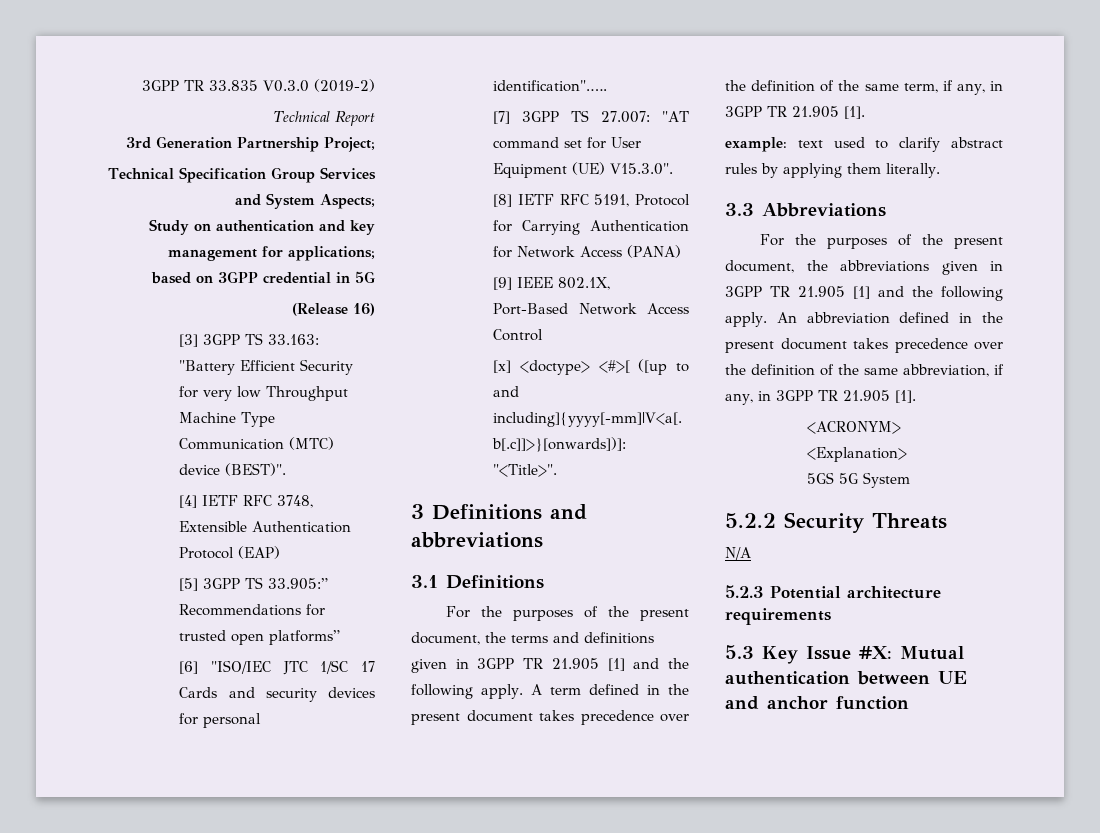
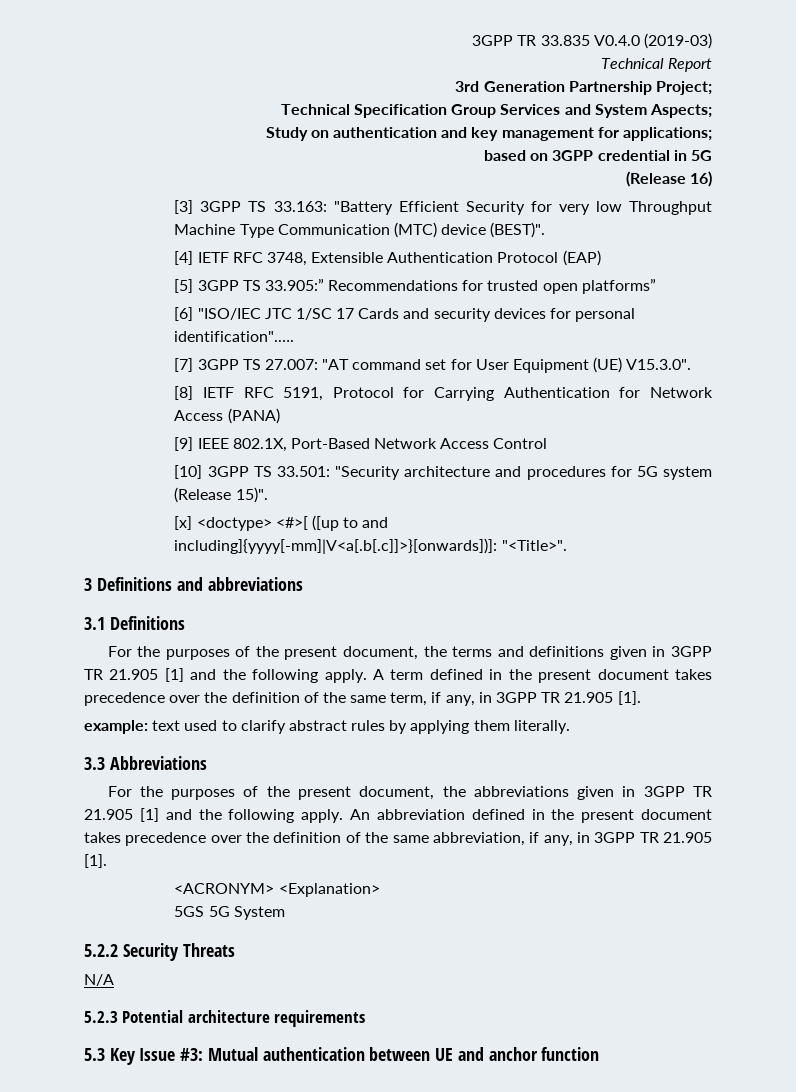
- 3GPP TR 33.835 V0.3.0 (2019-2)
+ 3GPP TR 33.835 V0.4.0 (2019-03)
+ [10] 3GPP TS 33.501: "Security architecture and procedures for 5G system (Release 15)".
- 5.3 Key Issue #X: Mutual authentication between UE and anchor function
+ 5.3 Key Issue #3: Mutual authentication between UE and anchor function

